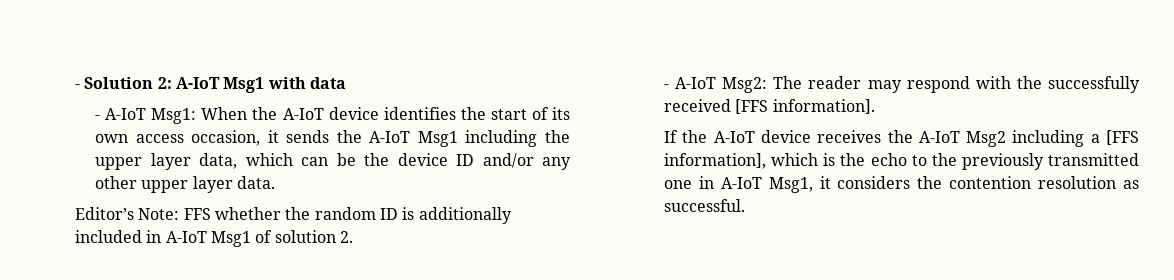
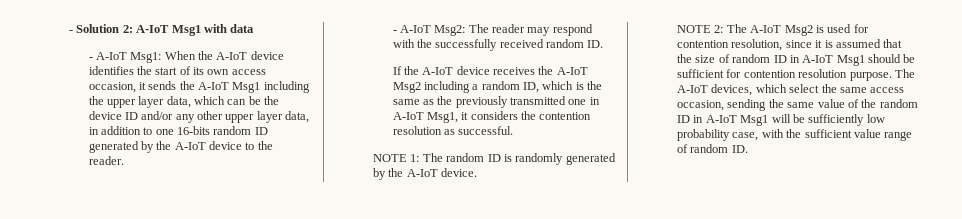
- - A-IoT Msg1: When the A-IoT device identifies the start of its own access occasion, it sends the A-IoT Msg1 including the upper layer data, which can be the device ID and/or any other upper layer data.
- Editor’s Note: FFS whether the random ID is additionally included in A-IoT Msg1 of solution 2.
+ - A-IoT Msg1: When the A-IoT device identifies the start of its own access occasion, it sends the A-IoT Msg1 including the upper layer data, which can be the device ID and/or any other upper layer data, in addition to one 16-bits random ID generated by the A-IoT device to the reader.
- - A-IoT Msg2: The reader may respond with the successfully received [FFS information].
+ - A-IoT Msg2: The reader may respond with the successfully received random ID.
- If the A-IoT device receives the A-IoT Msg2 including a [FFS information], which is the echo to the previously transmitted one in A-IoT Msg1, it considers the contention resolution as successful.
+ If the A-IoT device receives the A-IoT Msg2 including a random ID, which is the same as the previously transmitted one in A-IoT Msg1, it considers the contention resolution as successful.
+ NOTE 1: The random ID is randomly generated by the A-IoT device.
+ NOTE 2: The A-IoT Msg2 is used for contention resolution, since it is assumed that the size of random ID in A-IoT Msg1 should be sufficient for contention resolution purpose. The A-IoT devices, which select the same access occasion, sending the same value of the random ID in A-IoT Msg1 will be sufficiently low probability case, with the sufficient value range of random ID.

